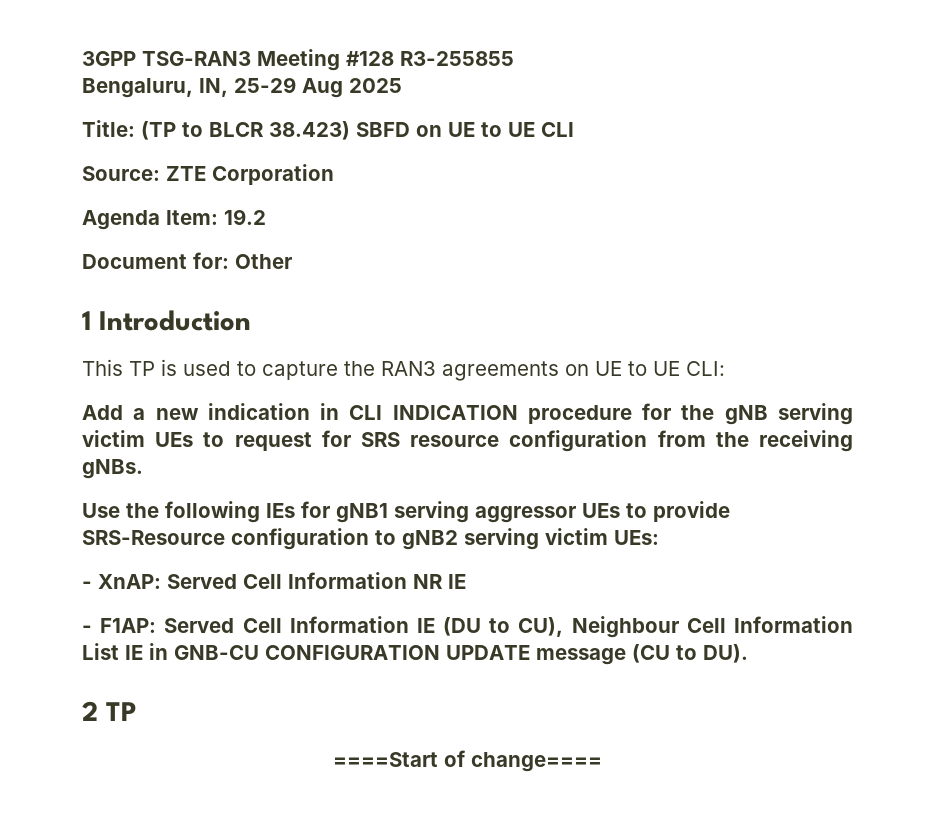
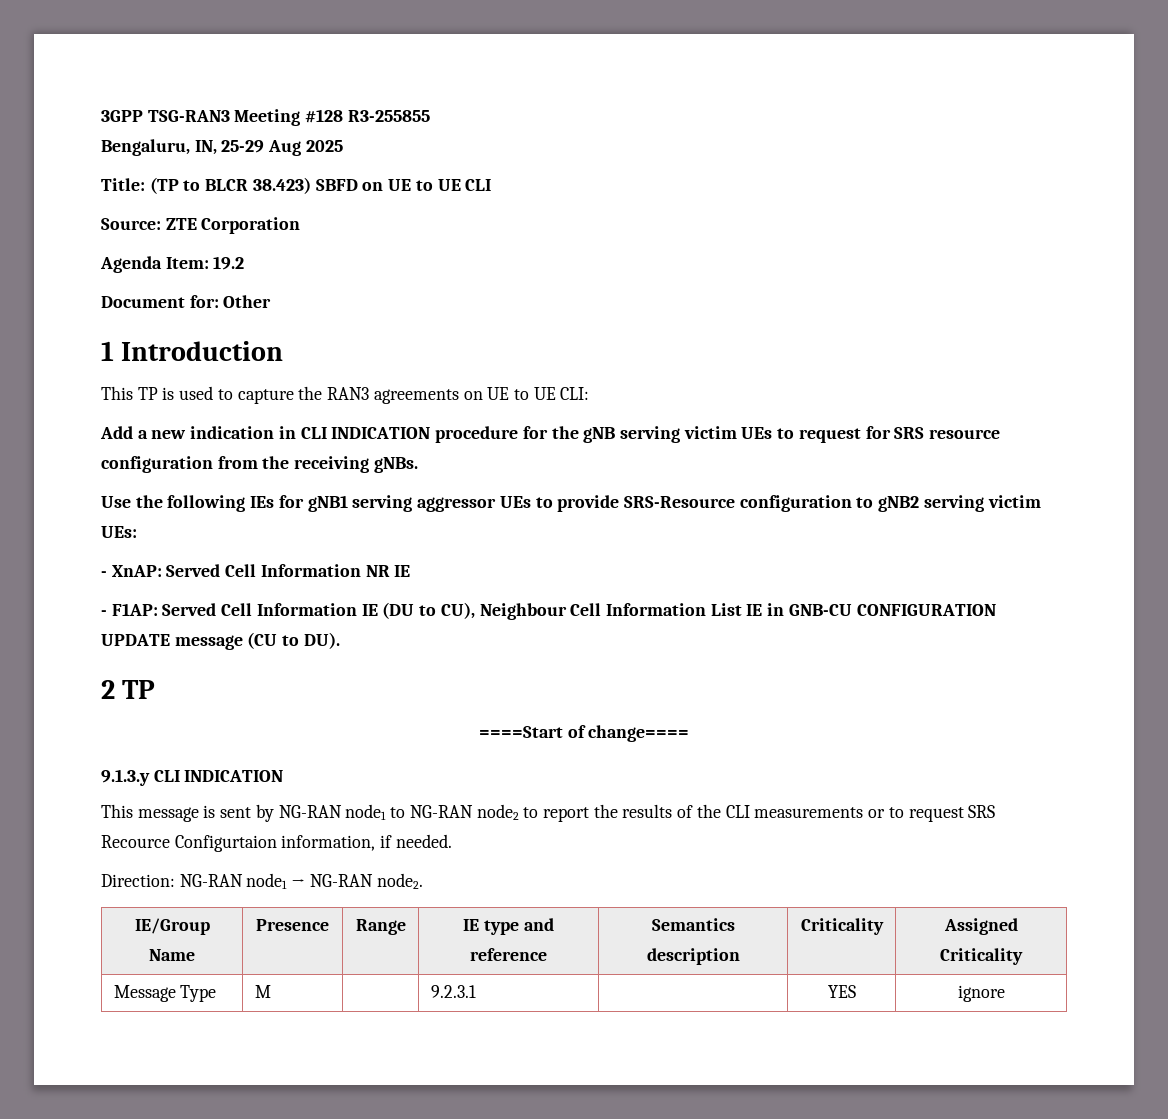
+ 9.1.3.y CLI INDICATION
+ This message is sent by NG-RAN node1 to NG-RAN node2 to report the results of the CLI measurements or to request SRS Recource Configurtaion information, if needed.
+ Direction: NG-RAN node1 → NG-RAN node2.
+ IE/Group Name | Presence | Range | IE type and reference | Semantics description | Criticality | Assigned Criticality
+ Message Type | M | | 9.2.3.1 | | YES | ignore

